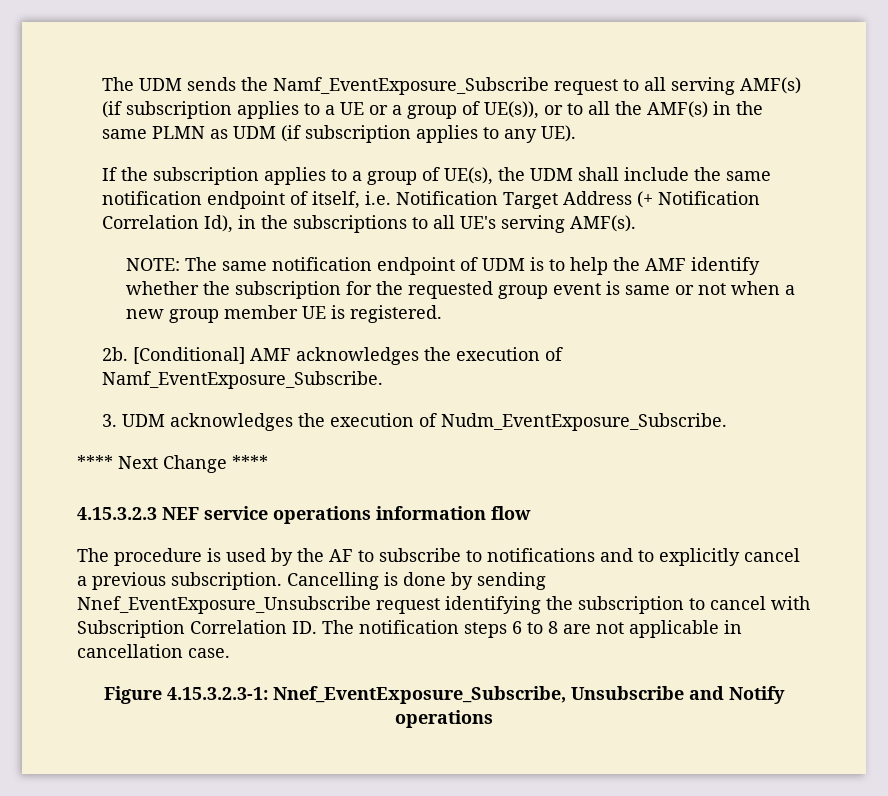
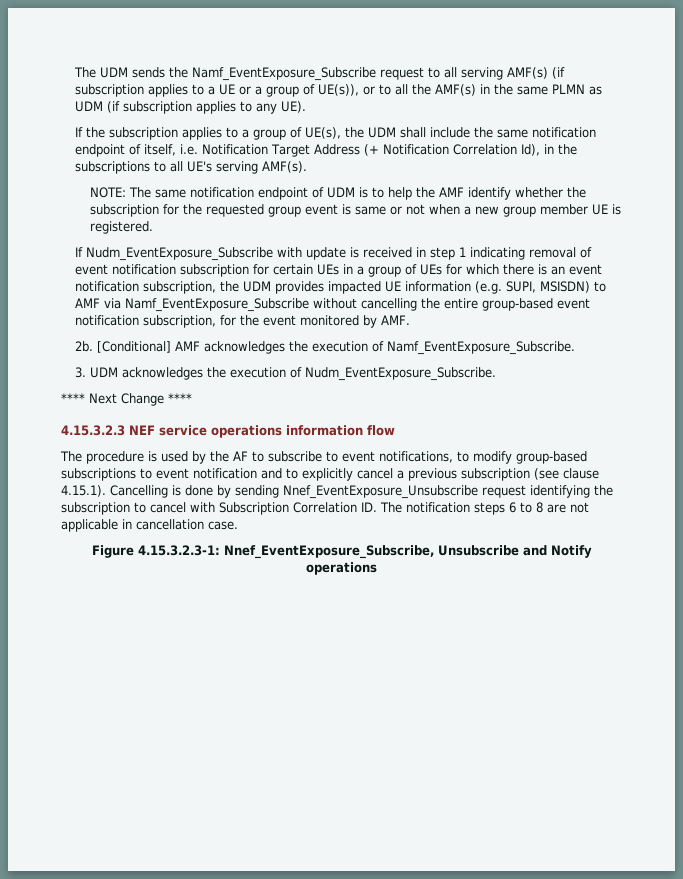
+ If Nudm_EventExposure_Subscribe with update is received in step 1 indicating removal of event notification subscription for certain UEs in a group of UEs for which there is an event notification subscription, the UDM provides impacted UE information (e.g. SUPI, MSISDN) to AMF via Namf_EventExposure_Subscribe without cancelling the entire group-based event notification subscription, for the event monitored by AMF.
- The procedure is used by the AF to subscribe to notifications and to explicitly cancel a previous subscription. Cancelling is done by sending Nnef_EventExposure_Unsubscribe request identifying the subscription to cancel with Subscription Correlation ID. The notification steps 6 to 8 are not applicable in cancellation case.
+ The procedure is used by the AF to subscribe to event notifications, to modify group-based subscriptions to event notification and to explicitly cancel a previous subscription (see clause 4.15.1). Cancelling is done by sending Nnef_EventExposure_Unsubscribe request identifying the subscription to cancel with Subscription Correlation ID. The notification steps 6 to 8 are not applicable in cancellation case.

